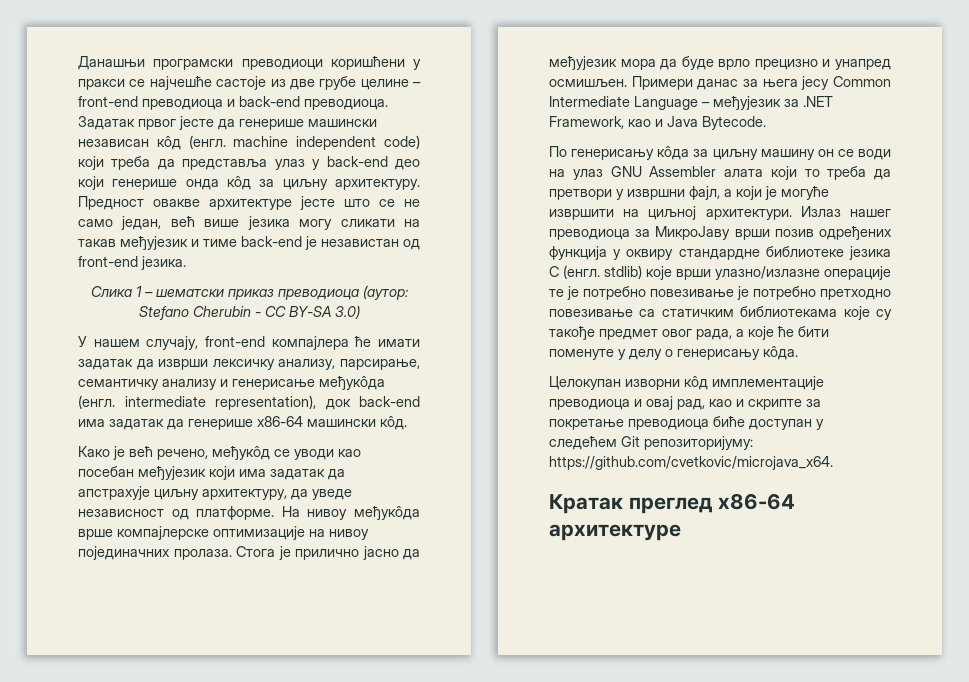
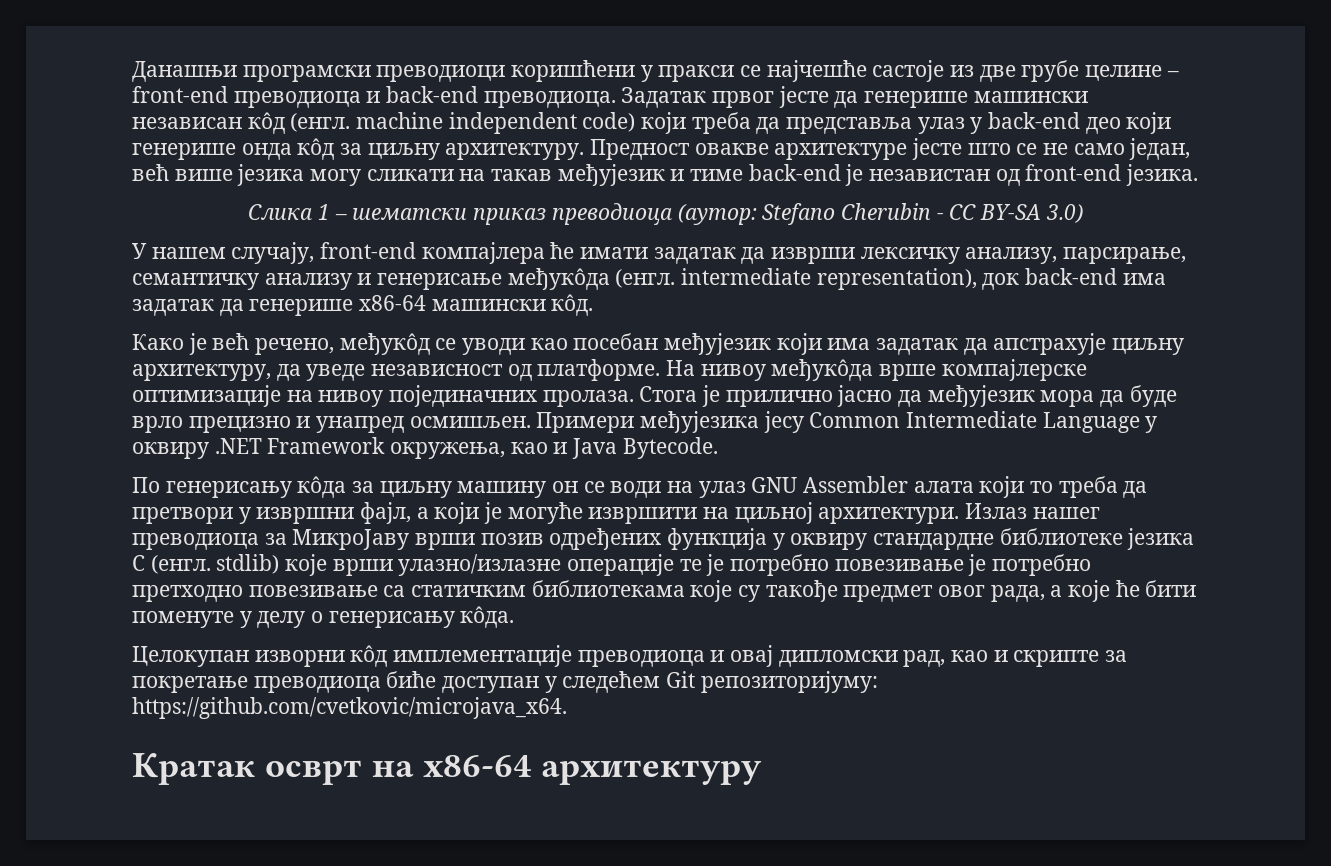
- Примери данас за њега јесу Common Intermediate Language – међујезик за .NET Framework, као и Java Bytecode.
+ Примери међујезика јесу Common Intermediate Language у оквиру .NET Framework окружења, као и Java Bytecode.
- Целокупан изворни кôд имплементације преводиоца и овај рад, као и скрипте за покретање преводиоца биће доступан у следећем Git репозиторијуму: https://github.com/cvetkovic/microjava_x64.
+ Целокупан изворни кôд имплементације преводиоца и овај дипломски рад, као и скрипте за покретање преводиоца биће доступан у следећем Git репозиторијуму: https://github.com/cvetkovic/microjava_x64.
- Кратак преглед x86-64 архитектуре
+ Кратак осврт на x86-64 архитектуру

